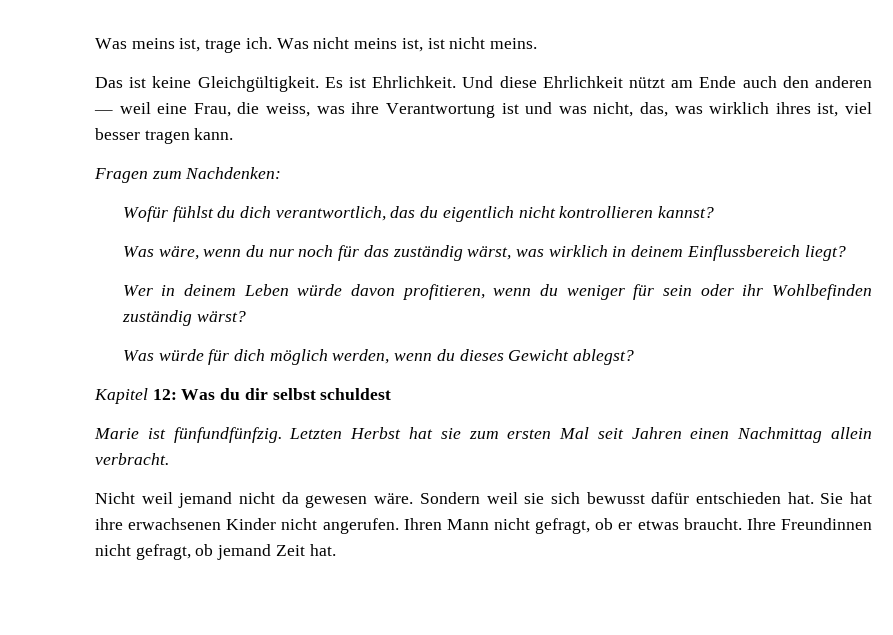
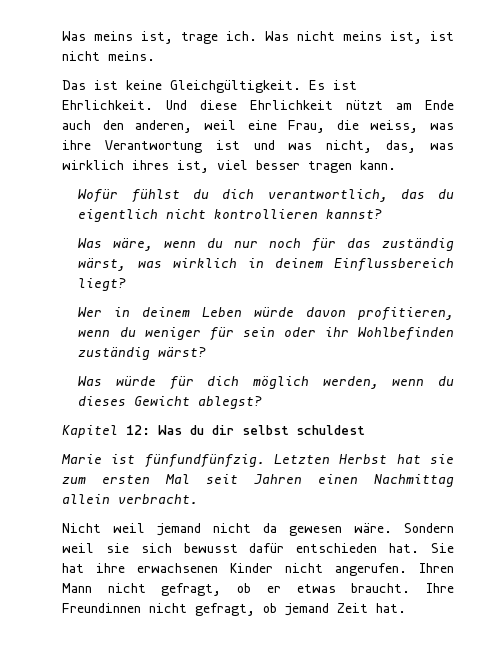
- Und diese Ehrlichkeit nützt am Ende auch den anderen — weil eine Frau, die weiss, was ihre Verantwortung ist und was nicht, das, was wirklich ihres ist, viel besser tragen kann.
+ Und diese Ehrlichkeit nützt am Ende auch den anderen, weil eine Frau, die weiss, was ihre Verantwortung ist und was nicht, das, was wirklich ihres ist, viel besser tragen kann.
- Fragen zum Nachdenken:

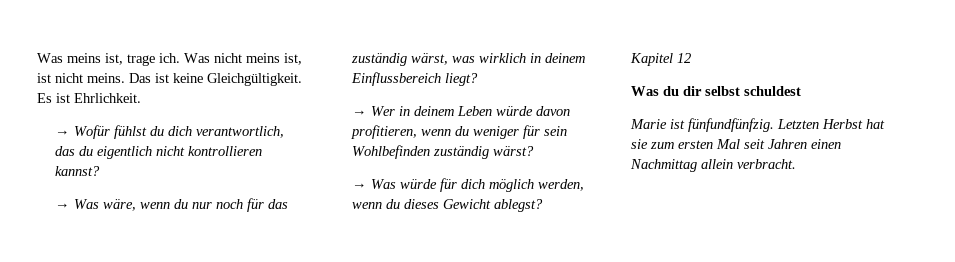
- Was nicht meins ist, ist nicht meins.
- Das ist keine Gleichgültigkeit.
+ Was nicht meins ist, ist nicht meins. Das ist keine Gleichgültigkeit.
- Es ist Ehrlichkeit. Und diese Ehrlichkeit nützt am Ende auch den anderen, weil eine Frau, die weiss, was ihre Verantwortung ist und was nicht, das, was wirklich ihres ist, viel besser tragen kann.
- Wofür fühlst du dich verantwortlich, das du eigentlich nicht kontrollieren kannst?
+ Es ist Ehrlichkeit.
+ → Wofür fühlst du dich verantwortlich, das du eigentlich nicht kontrollieren kannst?
- Was wäre, wenn du nur noch für das zuständig wärst, was wirklich in deinem Einflussbereich liegt?
+ → Was wäre, wenn du nur noch für das zuständig wärst, was wirklich in deinem Einflussbereich liegt?
- Wer in deinem Leben würde davon profitieren, wenn du weniger für sein oder ihr Wohlbefinden zuständig wärst?
+ → Wer in deinem Leben würde davon profitieren, wenn du weniger für sein Wohlbefinden zuständig wärst?
- Was würde für dich möglich werden, wenn du dieses Gewicht ablegst?
+ → Was würde für dich möglich werden, wenn du dieses Gewicht ablegst?
- Kapitel 12: Was du dir selbst schuldest
+ Kapitel 12
+ Was du dir selbst schuldest
- Nicht weil jemand nicht da gewesen wäre. Sondern weil sie sich bewusst dafür entschieden hat. Sie hat ihre erwachsenen Kinder nicht angerufen. Ihren Mann nicht gefragt, ob er etwas braucht. Ihre Freundinnen nicht gefragt, ob jemand Zeit hat.

